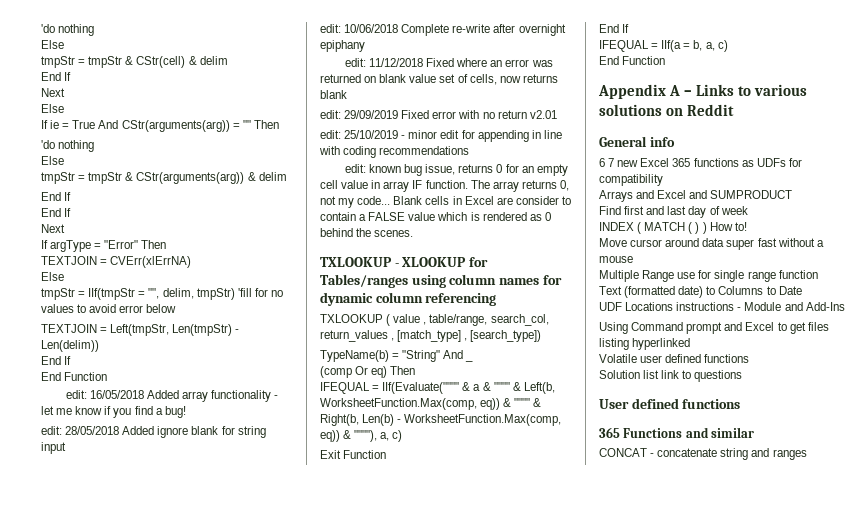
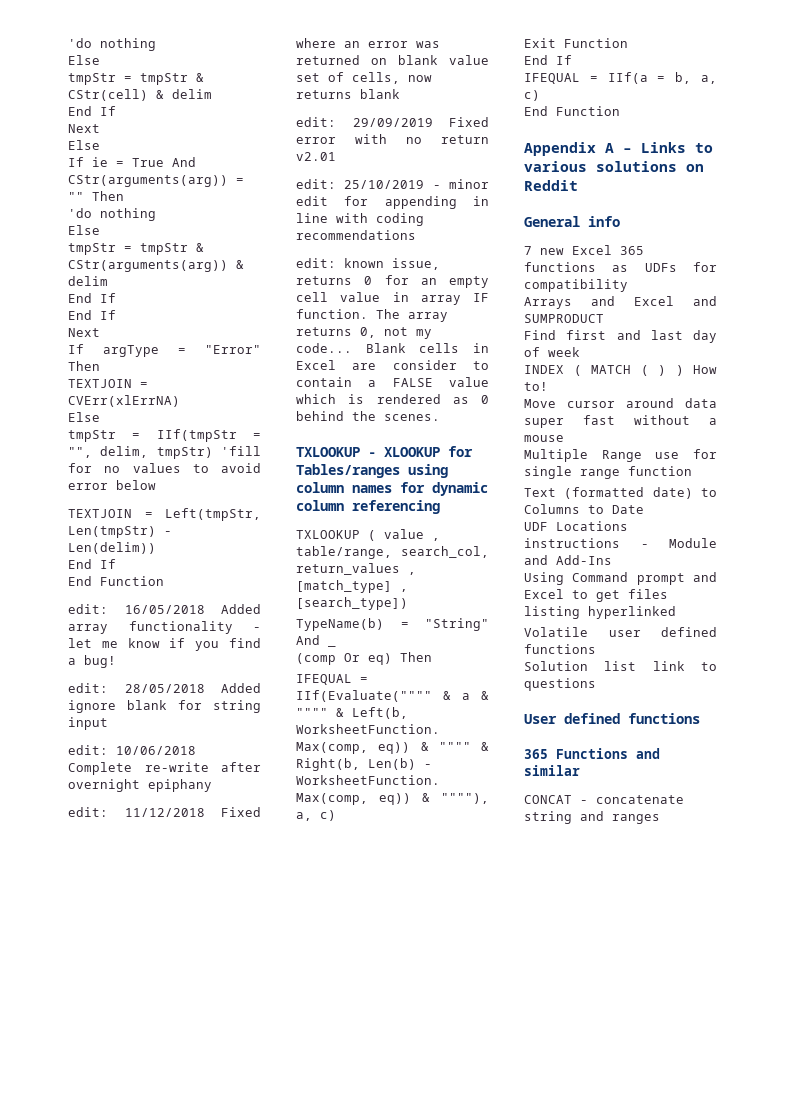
- edit: known bug issue, returns 0 for an empty cell value in array IF function.
+ edit: known issue, returns 0 for an empty cell value in array IF function.
- 6 7 new Excel 365 functions as UDFs for compatibility
+ 7 new Excel 365 functions as UDFs for compatibility

